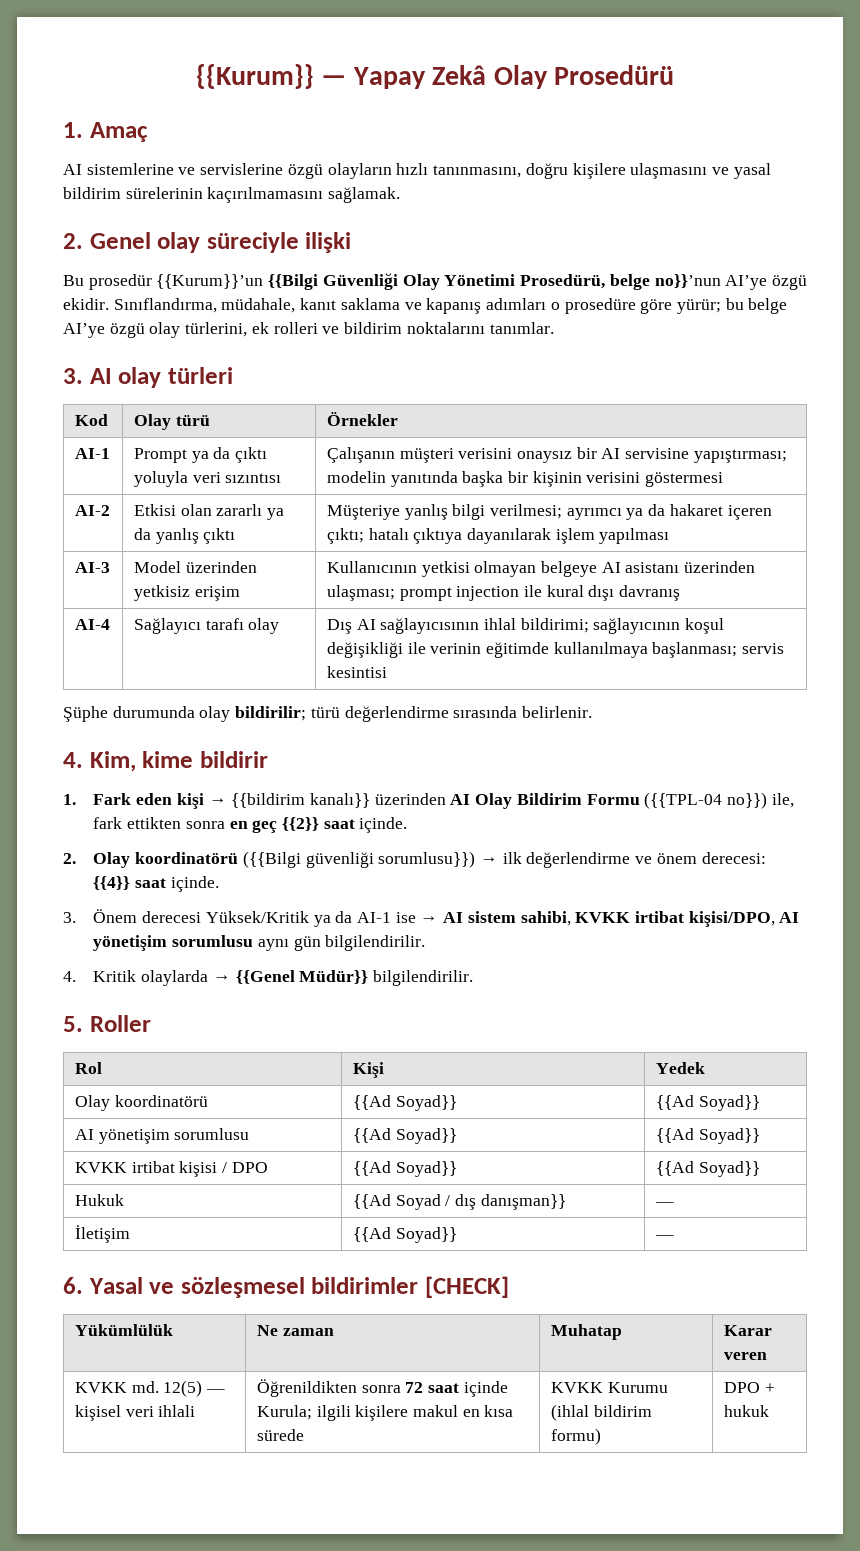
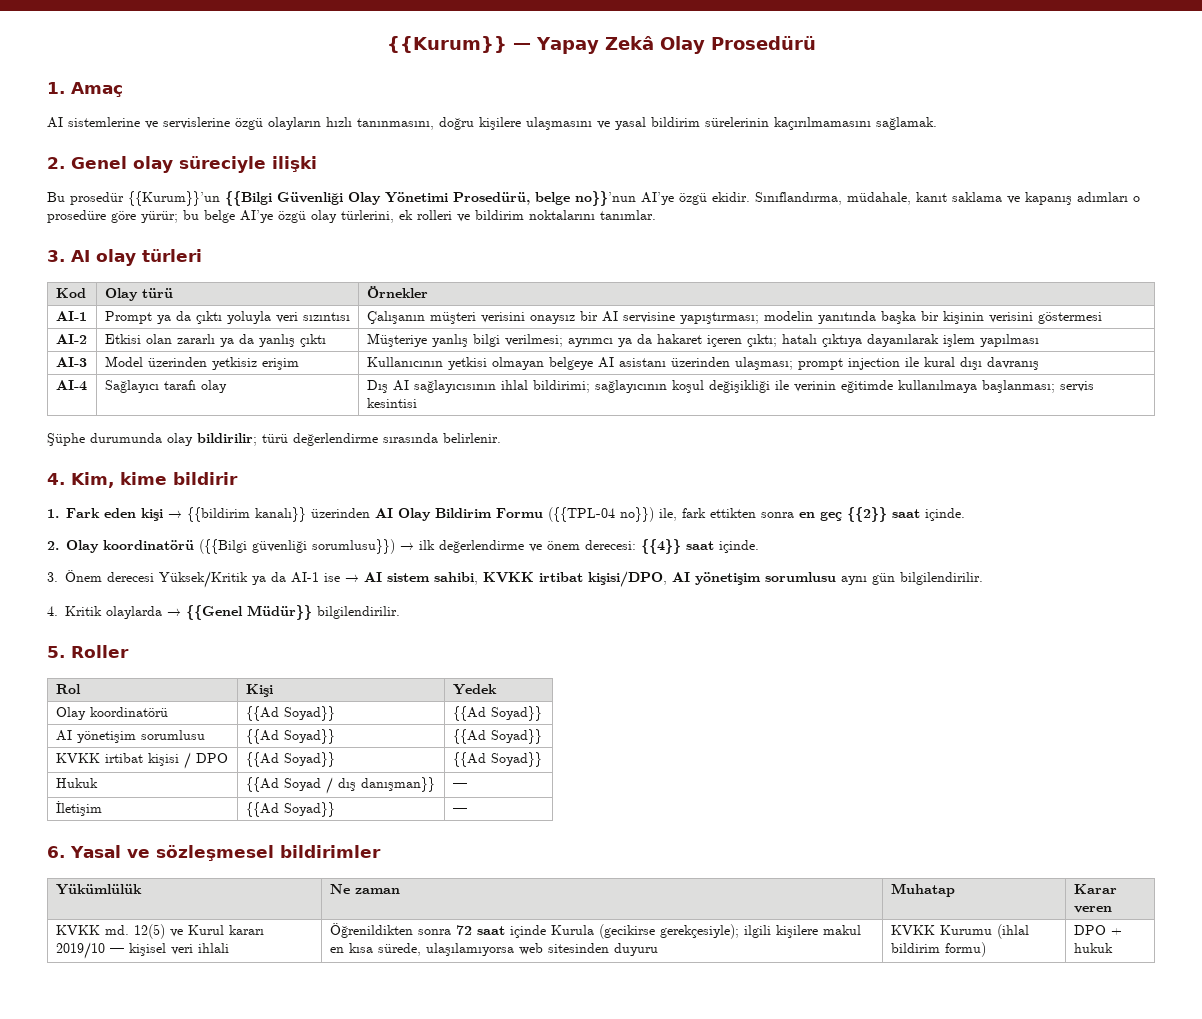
- 6. Yasal ve sözleşmesel bildirimler [CHECK]
+ 6. Yasal ve sözleşmesel bildirimler
- KVKK md. 12(5) — kişisel veri ihlali | Öğrenildikten sonra 72 saat içinde Kurula; ilgili kişilere makul en kısa sürede | KVKK Kurumu (ihlal bildirim formu) | DPO + hukuk
+ KVKK md. 12(5) ve Kurul kararı 2019/10 — kişisel veri ihlali | Öğrenildikten sonra 72 saat içinde Kurula (gecikirse gerekçesiyle); ilgili kişilere makul en kısa sürede, ulaşılamıyorsa web sitesinden duyuru | KVKK Kurumu (ihlal bildirim formu) | DPO + hukuk

